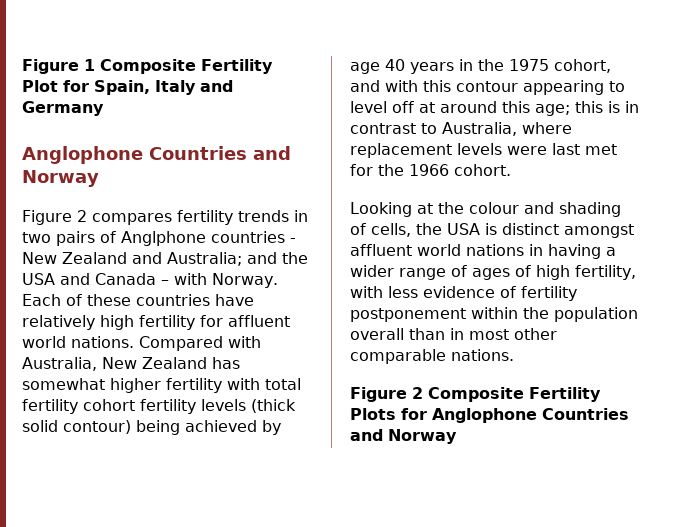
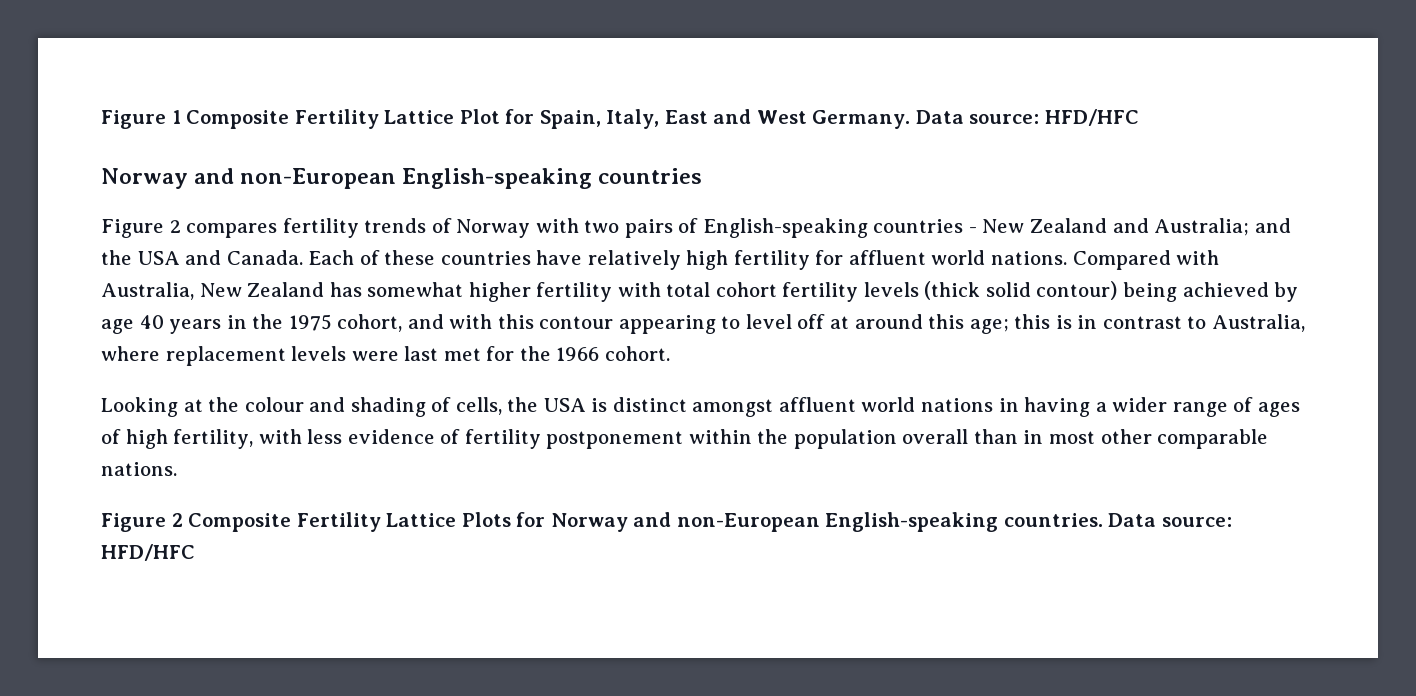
- Figure 1 Composite Fertility Plot for Spain, Italy and Germany
- Anglophone Countries and Norway
+ Figure 1 Composite Fertility Lattice Plot for Spain, Italy, East and West Germany. Data source: HFD/HFC
+ Norway and non-European English-speaking countries
- Figure 2 compares fertility trends in two pairs of Anglphone countries - New Zealand and Australia; and the USA and Canada – with Norway.
+ Figure 2 compares fertility trends of Norway with two pairs of English-speaking countries - New Zealand and Australia; and the USA and Canada.
- Compared with Australia, New Zealand has somewhat higher fertility with total fertility cohort fertility levels (thick solid contour) being achieved by age 40 years in the 1975 cohort, and with this contour appearing to level off at around this age; this is in contrast to Australia, where replacement levels were last met for the 1966 cohort.
+ Compared with Australia, New Zealand has somewhat higher fertility with total cohort fertility levels (thick solid contour) being achieved by age 40 years in the 1975 cohort, and with this contour appearing to level off at around this age; this is in contrast to Australia, where replacement levels were last met for the 1966 cohort.
- Figure 2 Composite Fertility Plots for Anglophone Countries and Norway
+ Figure 2 Composite Fertility Lattice Plots for Norway and non-European English-speaking countries. Data source: HFD/HFC

